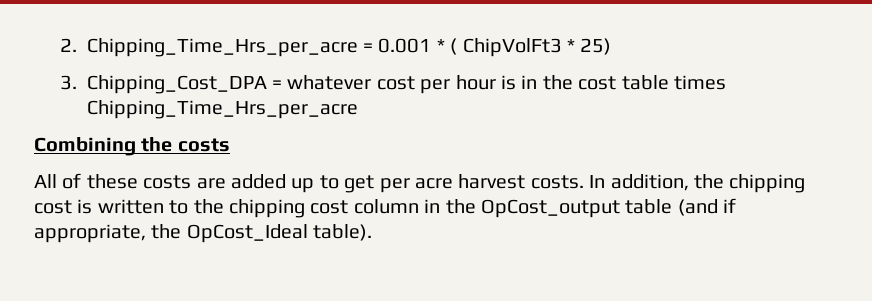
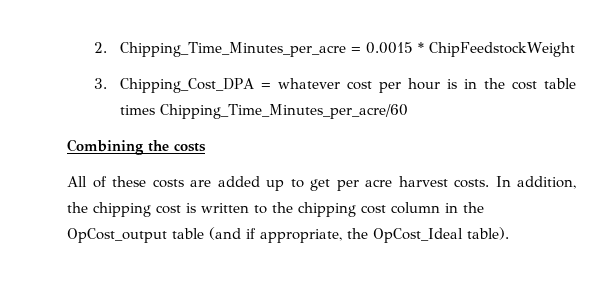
- 2. Chipping_Time_Hrs_per_acre = 0.001 * ( ChipVolFt3 * 25)
+ 2. Chipping_Time_Minutes_per_acre = 0.0015 * ChipFeedstockWeight
- 3. Chipping_Cost_DPA = whatever cost per hour is in the cost table times Chipping_Time_Hrs_per_acre
+ 3. Chipping_Cost_DPA = whatever cost per hour is in the cost table times Chipping_Time_Minutes_per_acre/60

